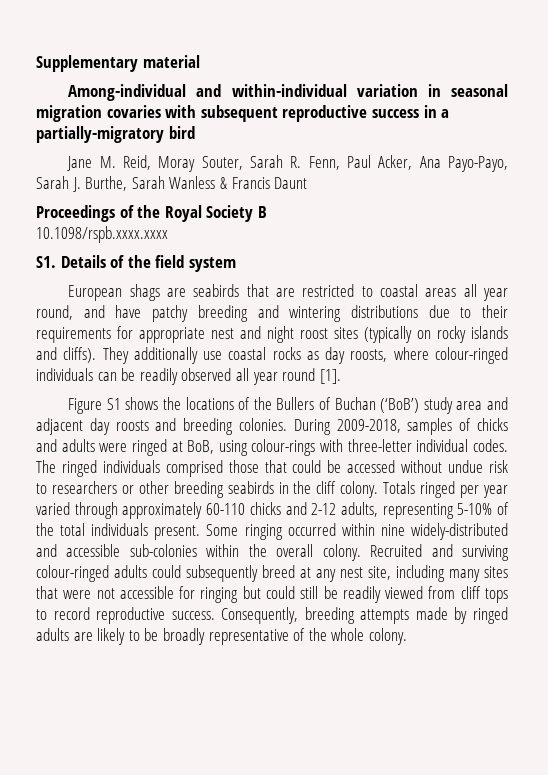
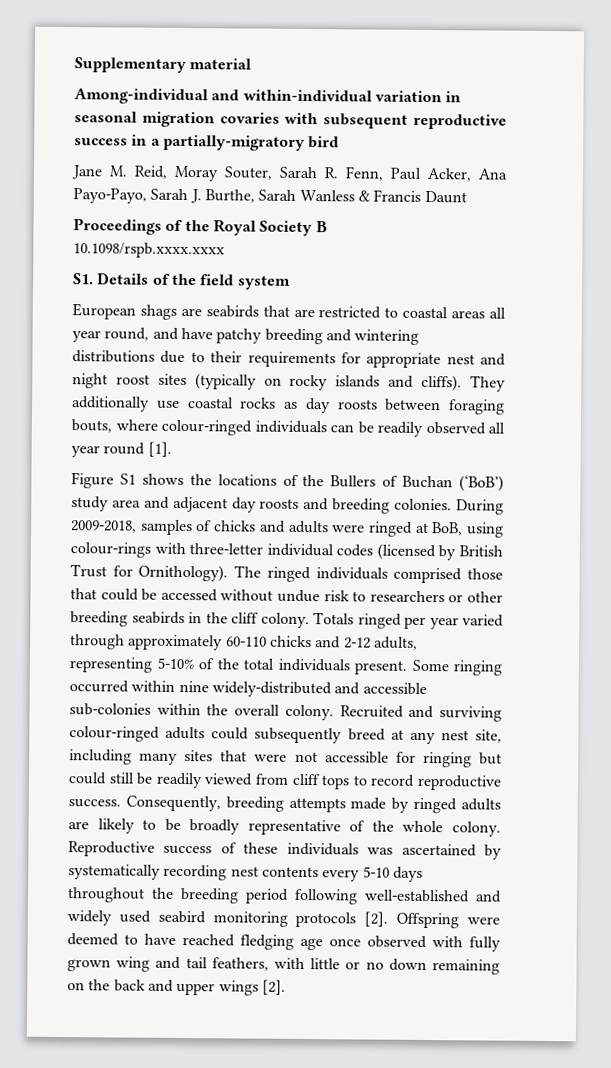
- They additionally use coastal rocks as day roosts, where colour-ringed individuals can be readily observed all year round [1].
+ They additionally use coastal rocks as day roosts between foraging bouts, where colour-ringed individuals can be readily observed all year round [1].
- During 2009-2018, samples of chicks and adults were ringed at BoB, using colour-rings with three-letter individual codes.
+ During 2009-2018, samples of chicks and adults were ringed at BoB, using colour-rings with three-letter individual codes (licensed by British Trust for Ornithology).
+ Reproductive success of these individuals was ascertained by systematically recording nest contents every 5-10 days throughout the breeding period following well-established and widely used seabird monitoring protocols [2]. Offspring were deemed to have reached fledging age once observed with fully grown wing and tail feathers, with little or no down remaining on the back and upper wings [2].

